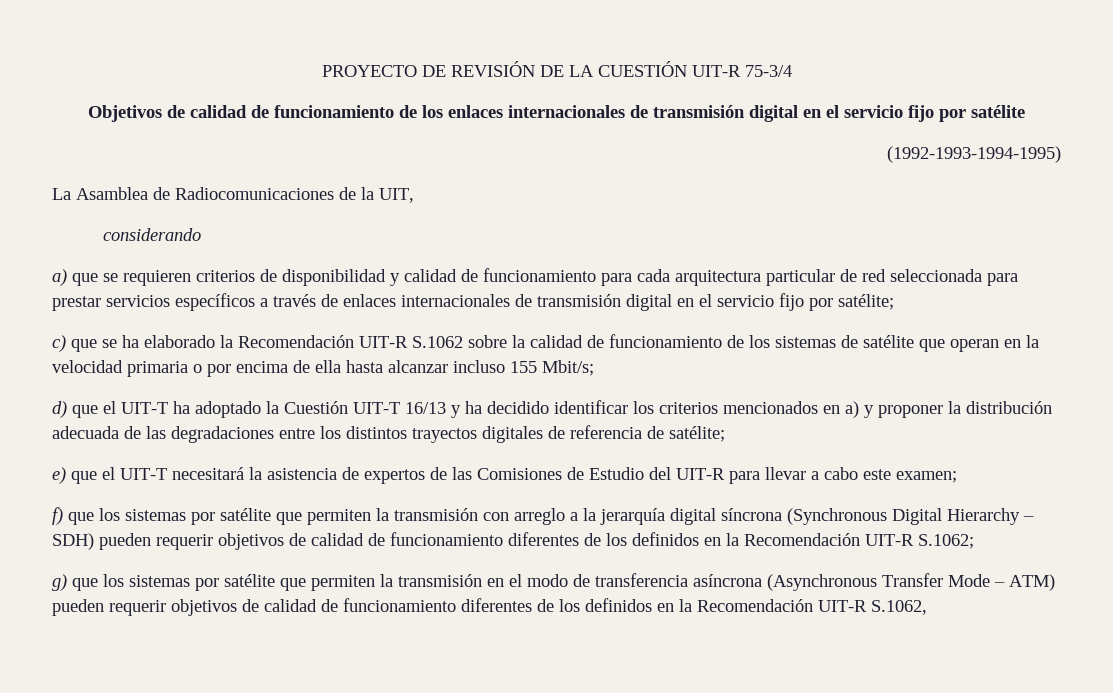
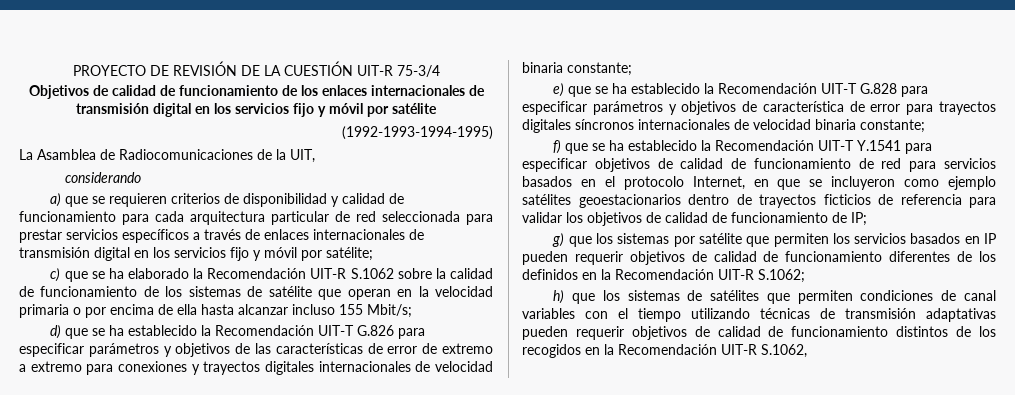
- Objetivos de calidad de funcionamiento de los enlaces internacionales de transmisión digital en el servicio fijo por satélite
+ Objetivos de calidad de funcionamiento de los enlaces internacionales de transmisión digital en los servicios fijo y móvil por satélite
- a) que se requieren criterios de disponibilidad y calidad de funcionamiento para cada arquitectura particular de red seleccionada para prestar servicios específicos a través de enlaces internacionales de transmisión digital en el servicio fijo por satélite;
+ a) que se requieren criterios de disponibilidad y calidad de funcionamiento para cada arquitectura particular de red seleccionada para prestar servicios específicos a través de enlaces internacionales de transmisión digital en los servicios fijo y móvil por satélite;
- d) que el UIT-T ha adoptado la Cuestión UIT-T 16/13 y ha decidido identificar los criterios mencionados en a) y proponer la distribución adecuada de las degradaciones entre los distintos trayectos digitales de referencia de satélite;
- e) que el UIT-T necesitará la asistencia de expertos de las Comisiones de Estudio del UIT-R para llevar a cabo este examen;
- f) que los sistemas por satélite que permiten la transmisión con arreglo a la jerarquía digital síncrona (Synchronous Digital Hierarchy – SDH) pueden requerir objetivos de calidad de funcionamiento diferentes de los definidos en la Recomendación UIT-R S.1062;
+ d) que se ha establecido la Recomendación UIT-T G.826 para especificar parámetros y objetivos de las características de error de extremo a extremo para conexiones y trayectos digitales internacionales de velocidad binaria constante;
+ e) que se ha establecido la Recomendación UIT-T G.828 para especificar parámetros y objetivos de característica de error para trayectos digitales síncronos internacionales de velocidad binaria constante;
+ f) que se ha establecido la Recomendación UIT-T Y.1541 para especificar objetivos de calidad de funcionamiento de red para servicios basados en el protocolo Internet, en que se incluyeron como ejemplo satélites geoestacionarios dentro de trayectos ficticios de referencia para validar los objetivos de calidad de funcionamiento de IP;
+ g) que los sistemas por satélite que permiten los servicios basados en IP pueden requerir objetivos de calidad de funcionamiento diferentes de los definidos en la Recomendación UIT-R S.1062;
- g) que los sistemas por satélite que permiten la transmisión en el modo de transferencia asíncrona (Asynchronous Transfer Mode – ATM) pueden requerir objetivos de calidad de funcionamiento diferentes de los definidos en la Recomendación UIT-R S.1062,
+ h) que los sistemas de satélites que permiten condiciones de canal variables con el tiempo utilizando técnicas de transmisión adaptativas pueden requerir objetivos de calidad de funcionamiento distintos de los recogidos en la Recomendación UIT-R S.1062,

